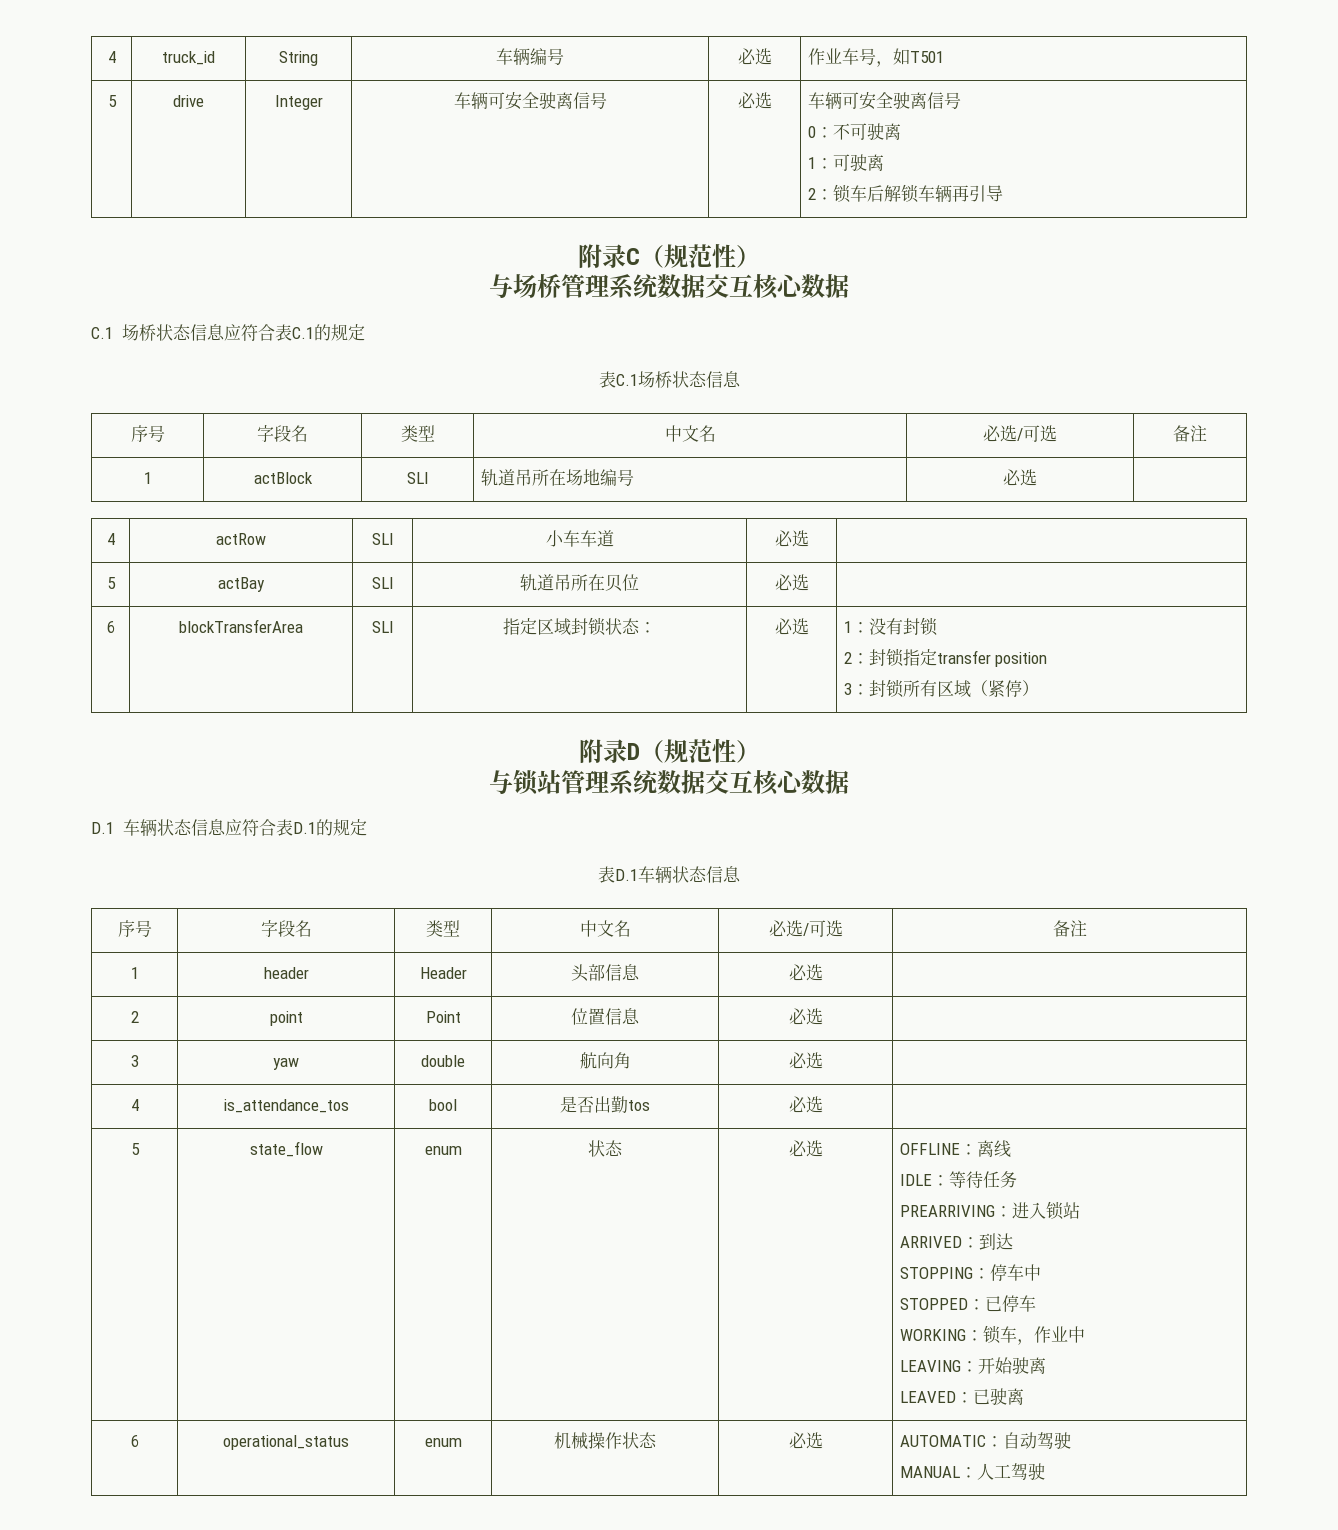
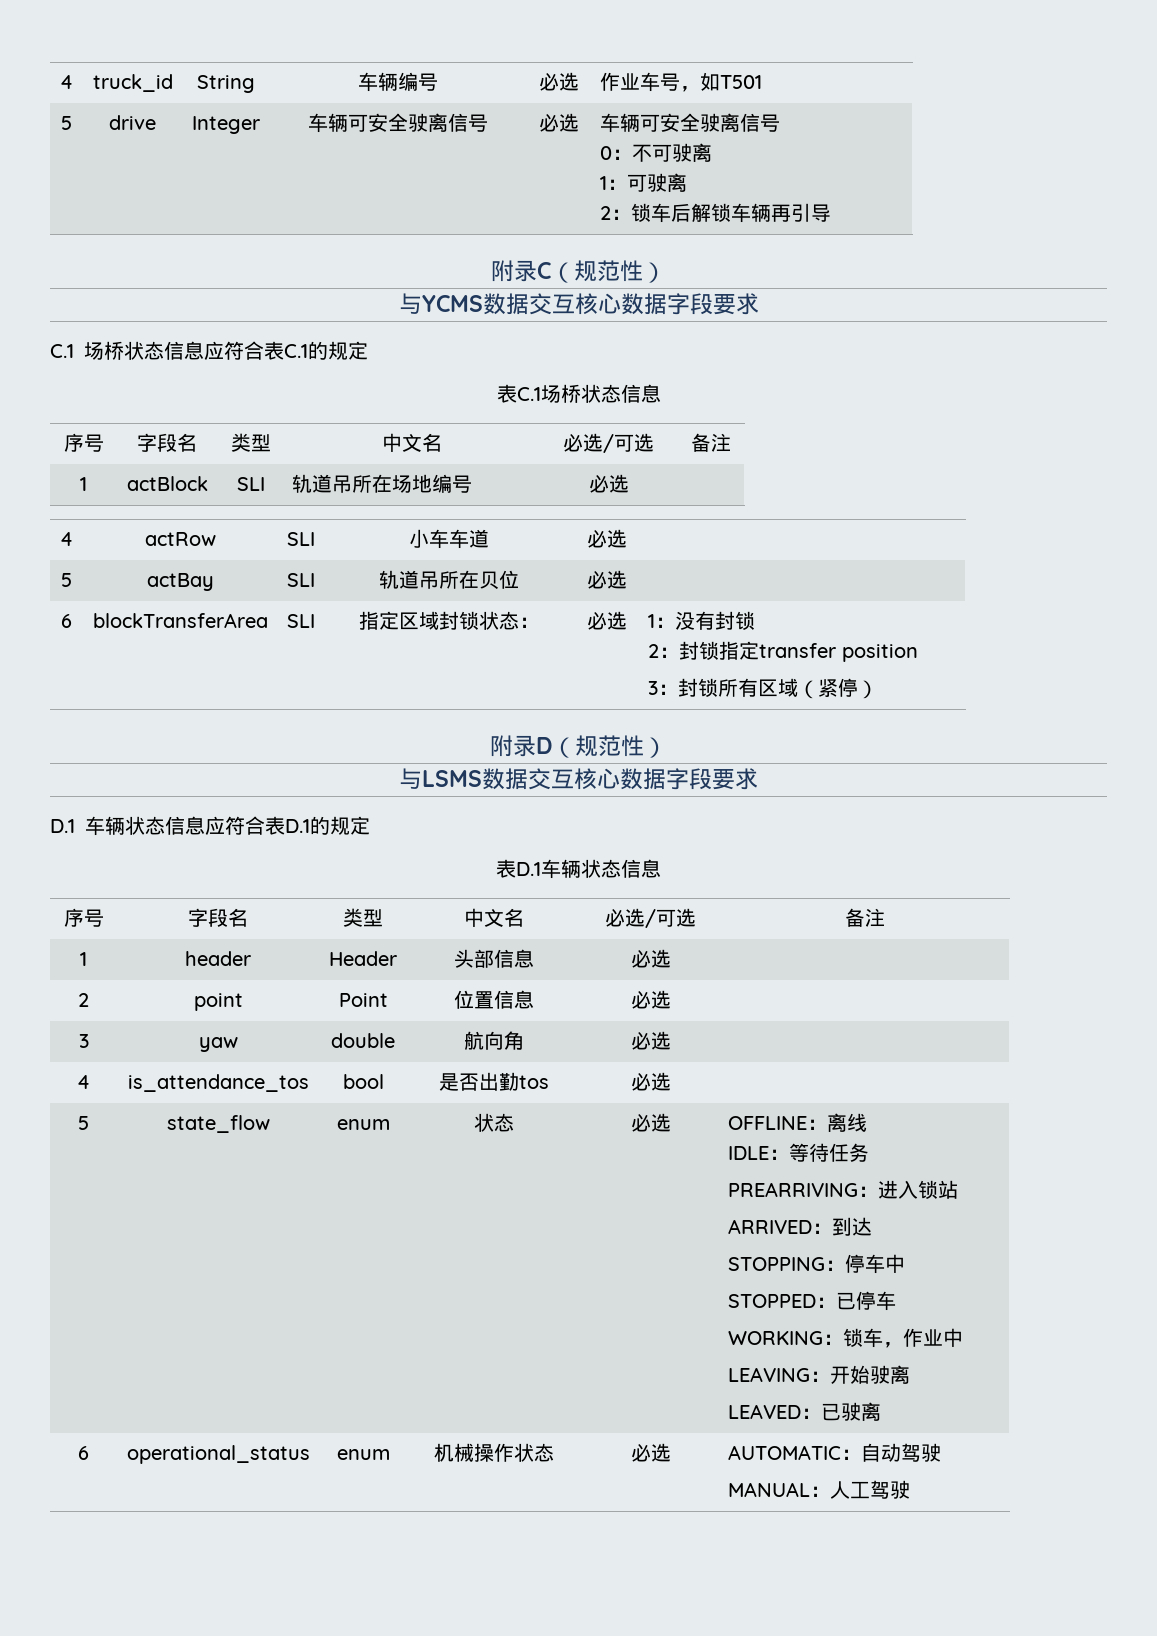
- 与场桥管理系统数据交互核心数据
+ 与YCMS数据交互核心数据字段要求
- 与锁站管理系统数据交互核心数据
+ 与LSMS数据交互核心数据字段要求

